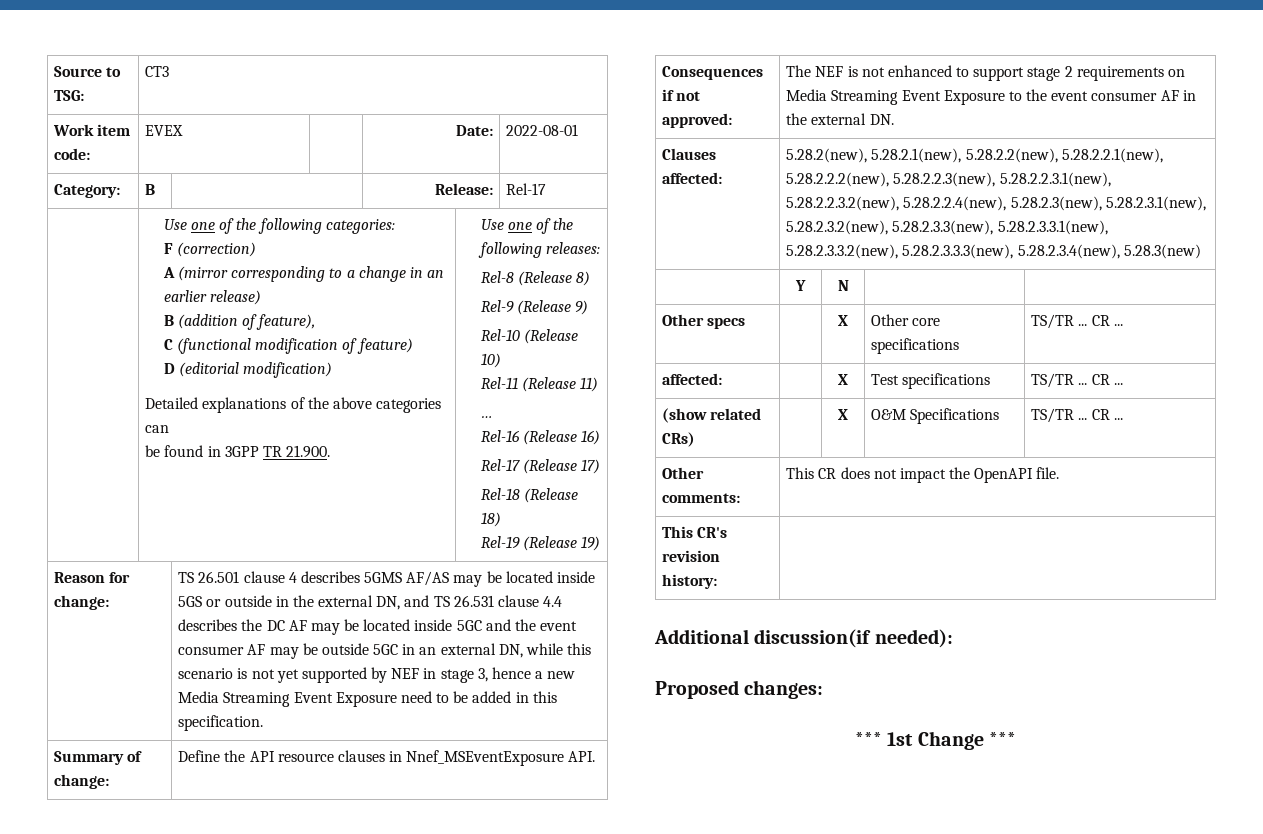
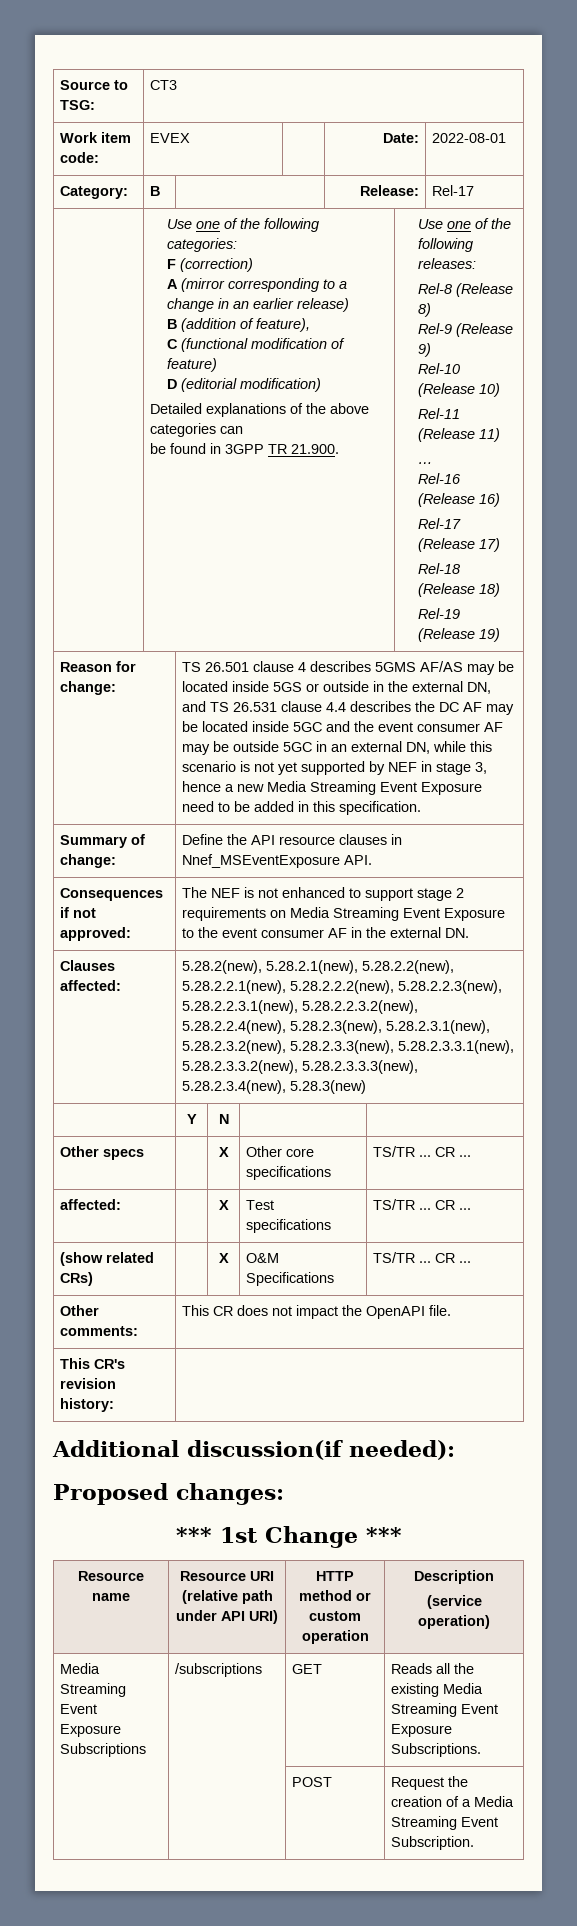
+ Resource name | Resource URI (relative path under API URI) | HTTP method or custom operation | Description
+ (service operation)
+ Media Streaming Event Exposure Subscriptions | /subscriptions | GET | Reads all the existing Media Streaming Event Exposure Subscriptions.
+ | | POST | Request the creation of a Media Streaming Event Subscription.

